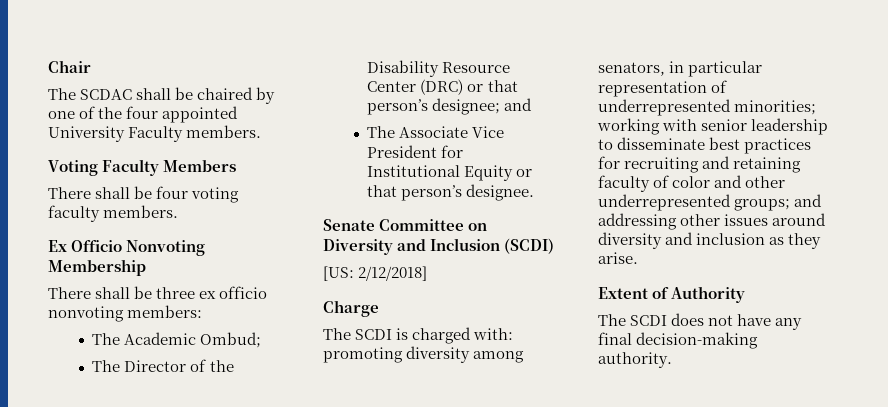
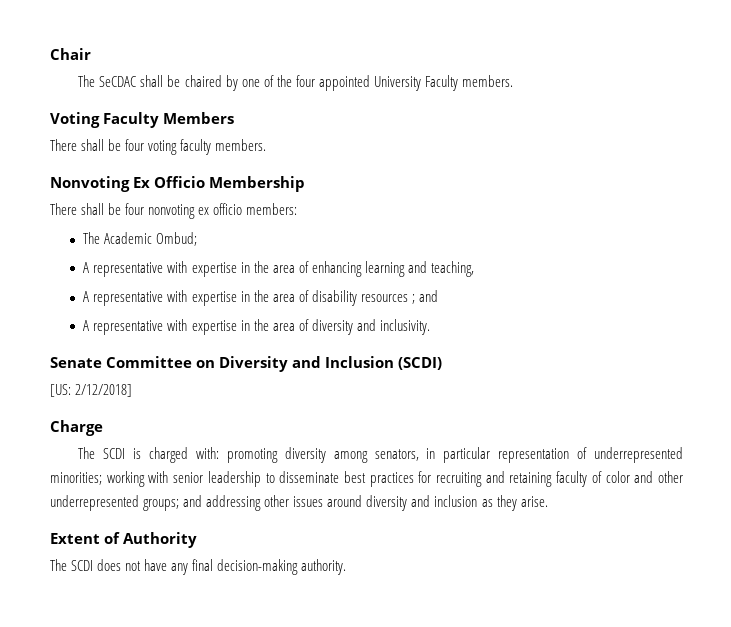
- The SCDAC shall be chaired by one of the four appointed University Faculty members.
+ The SeCDAC shall be chaired by one of the four appointed University Faculty members.
- Ex Officio Nonvoting Membership
+ Nonvoting Ex Officio Membership
- There shall be three ex officio nonvoting members:
+ There shall be four nonvoting ex officio members:
- The Director of the Disability Resource Center (DRC) or that person’s designee; and
- The Associate Vice President for Institutional Equity or that person’s designee.
+ A representative with expertise in the area of enhancing learning and teaching,
+ A representative with expertise in the area of disability resources ; and
+ A representative with expertise in the area of diversity and inclusivity.

